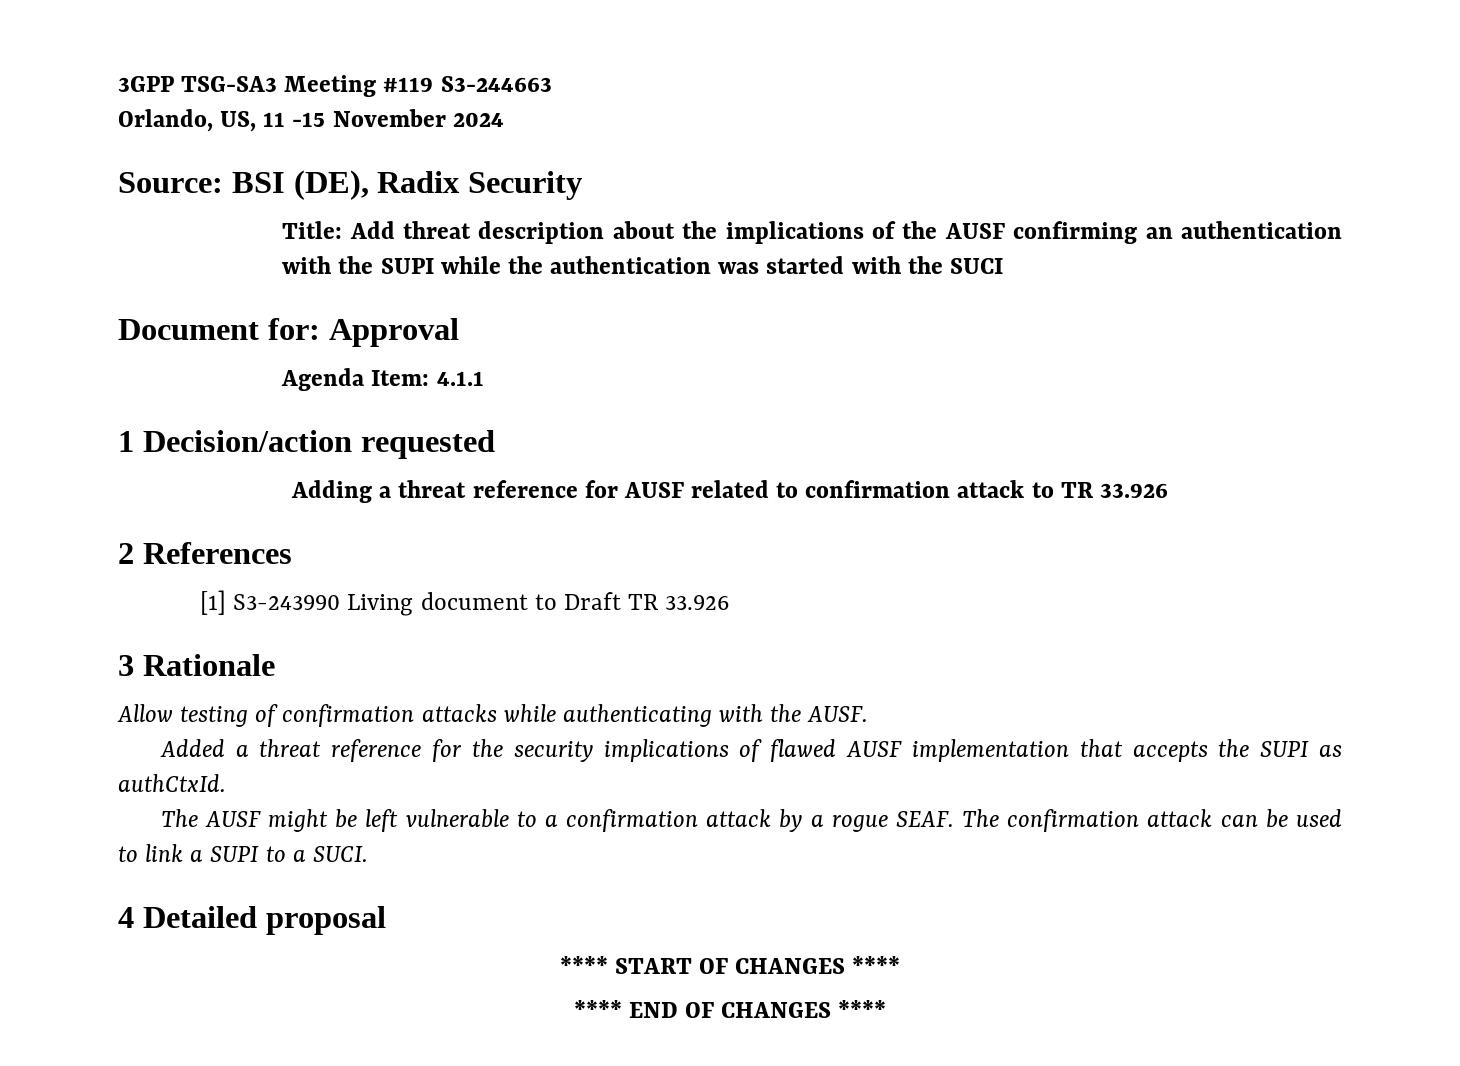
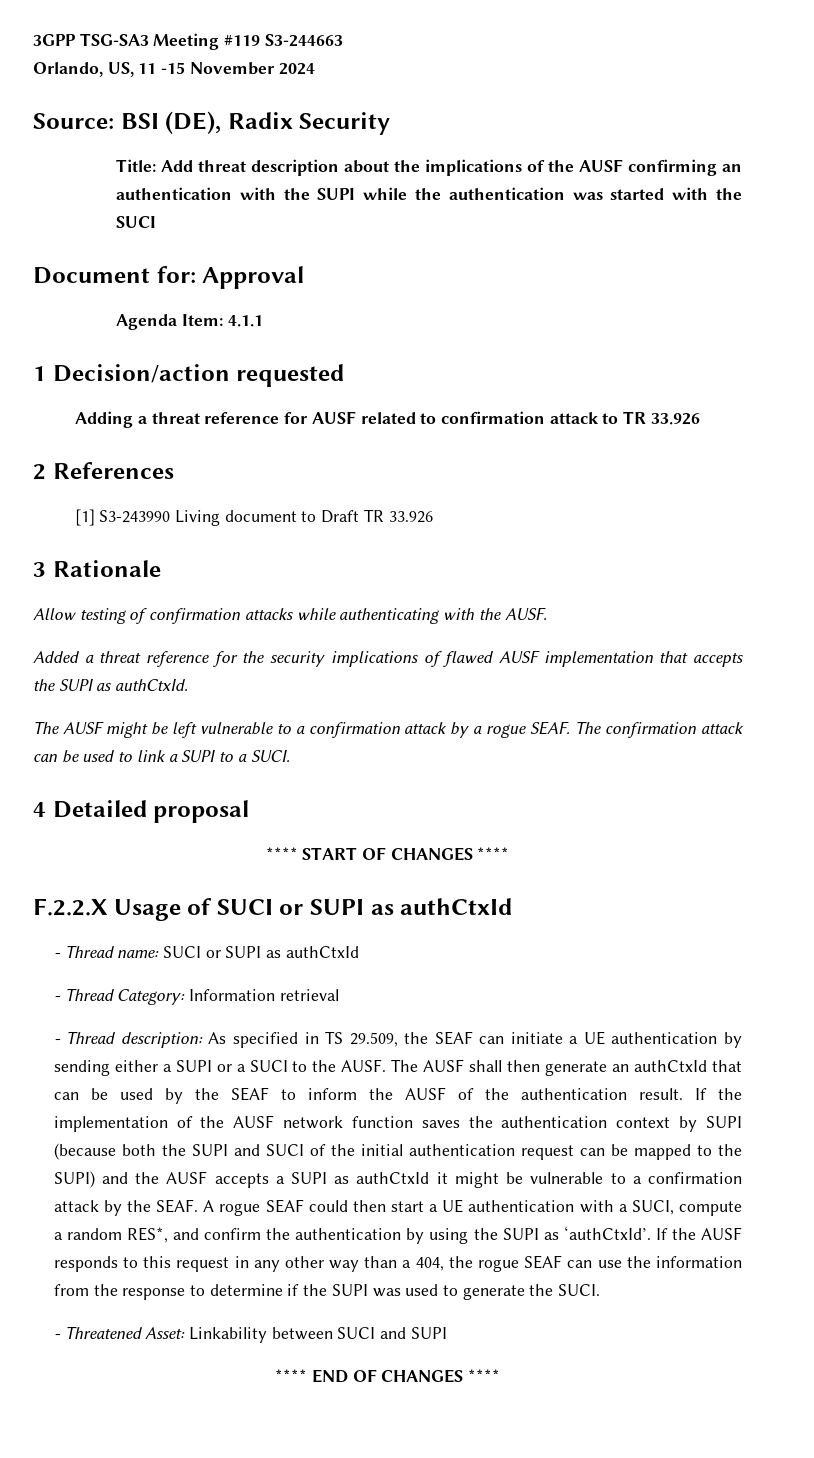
+ F.2.2.X Usage of SUCI or SUPI as authCtxId
+ - Thread name: SUCI or SUPI as authCtxId
+ - Thread Category: Information retrieval
+ - Thread description: As specified in TS 29.509, the SEAF can initiate a UE authentication by sending either a SUPI or a SUCI to the AUSF. The AUSF shall then generate an authCtxId that can be used by the SEAF to inform the AUSF of the authentication result. If the implementation of the AUSF network function saves the authentication context by SUPI (because both the SUPI and SUCI of the initial authentication request can be mapped to the SUPI) and the AUSF accepts a SUPI as authCtxId it might be vulnerable to a confirmation attack by the SEAF. A rogue SEAF could then start a UE authentication with a SUCI, compute a random RES*, and confirm the authentication by using the SUPI as ‘authCtxId’. If the AUSF responds to this request in any other way than a 404, the rogue SEAF can use the information from the response to determine if the SUPI was used to generate the SUCI.
+ - Threatened Asset: Linkability between SUCI and SUPI

